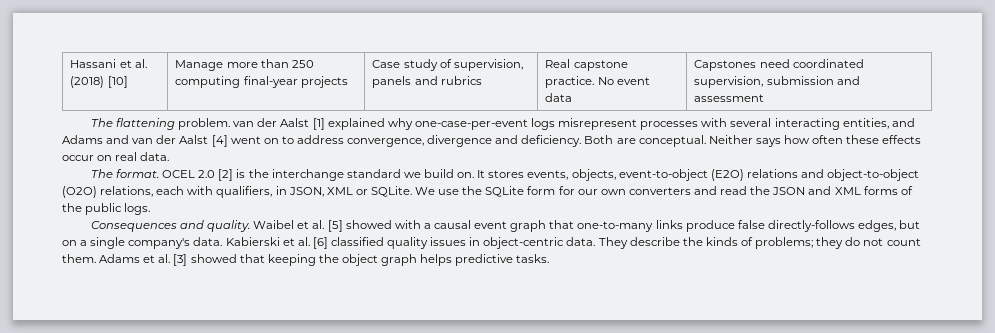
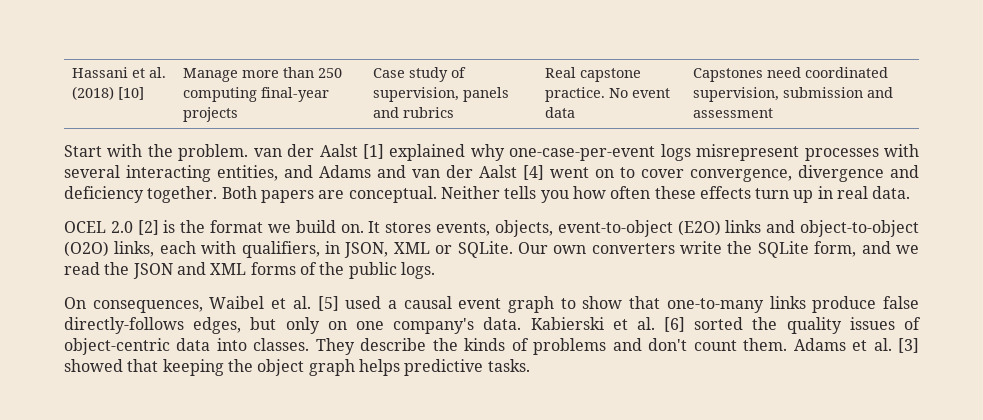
- The flattening problem. van der Aalst [1] explained why one-case-per-event logs misrepresent processes with several interacting entities, and Adams and van der Aalst [4] went on to address convergence, divergence and deficiency. Both are conceptual.
+ Start with the problem. van der Aalst [1] explained why one-case-per-event logs misrepresent processes with several interacting entities, and Adams and van der Aalst [4] went on to cover convergence, divergence and deficiency together. Both papers are conceptual.
- Neither says how often these effects occur on real data.
+ Neither tells you how often these effects turn up in real data.
- The format. OCEL 2.0 [2] is the interchange standard we build on.
+ OCEL 2.0 [2] is the format we build on.
- It stores events, objects, event-to-object (E2O) relations and object-to-object (O2O) relations, each with qualifiers, in JSON, XML or SQLite.
+ It stores events, objects, event-to-object (E2O) links and object-to-object (O2O) links, each with qualifiers, in JSON, XML or SQLite.
- We use the SQLite form for our own converters and read the JSON and XML forms of the public logs.
+ Our own converters write the SQLite form, and we read the JSON and XML forms of the public logs.
- Consequences and quality. Waibel et al. [5] showed with a causal event graph that one-to-many links produce false directly-follows edges, but on a single company's data.
+ On consequences, Waibel et al. [5] used a causal event graph to show that one-to-many links produce false directly-follows edges, but only on one company's data.
- Kabierski et al. [6] classified quality issues in object-centric data.
+ Kabierski et al. [6] sorted the quality issues of object-centric data into classes.
- They describe the kinds of problems; they do not count them.
+ They describe the kinds of problems and don't count them.

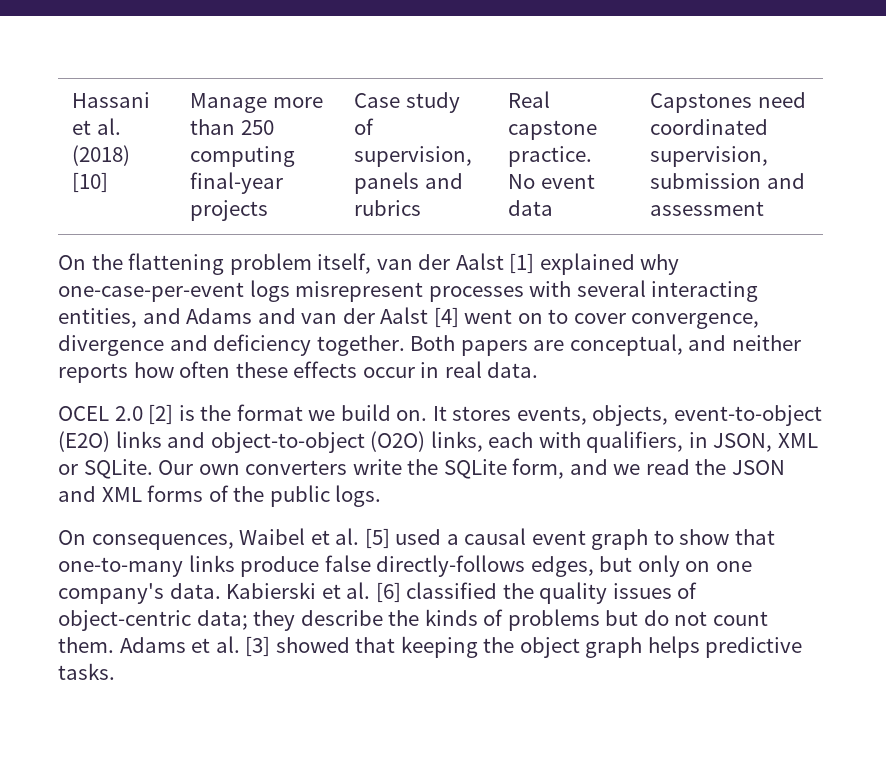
- Start with the problem. van der Aalst [1] explained why one-case-per-event logs misrepresent processes with several interacting entities, and Adams and van der Aalst [4] went on to cover convergence, divergence and deficiency together.
+ On the flattening problem itself, van der Aalst [1] explained why one-case-per-event logs misrepresent processes with several interacting entities, and Adams and van der Aalst [4] went on to cover convergence, divergence and deficiency together.
- Both papers are conceptual. Neither tells you how often these effects turn up in real data.
+ Both papers are conceptual, and neither reports how often these effects occur in real data.
- Kabierski et al. [6] sorted the quality issues of object-centric data into classes. They describe the kinds of problems and don't count them.
+ Kabierski et al. [6] classified the quality issues of object-centric data; they describe the kinds of problems but do not count them.

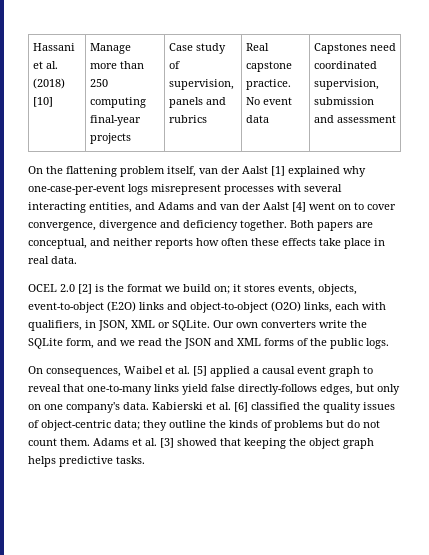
- Both papers are conceptual, and neither reports how often these effects occur in real data.
+ Both papers are conceptual, and neither reports how often these effects take place in real data.
- OCEL 2.0 [2] is the format we build on. It stores events, objects, event-to-object (E2O) links and object-to-object (O2O) links, each with qualifiers, in JSON, XML or SQLite.
+ OCEL 2.0 [2] is the format we build on; it stores events, objects, event-to-object (E2O) links and object-to-object (O2O) links, each with qualifiers, in JSON, XML or SQLite.
- On consequences, Waibel et al. [5] used a causal event graph to show that one-to-many links produce false directly-follows edges, but only on one company's data.
+ On consequences, Waibel et al. [5] applied a causal event graph to reveal that one-to-many links yield false directly-follows edges, but only on one company's data.
- Kabierski et al. [6] classified the quality issues of object-centric data; they describe the kinds of problems but do not count them.
+ Kabierski et al. [6] classified the quality issues of object-centric data; they outline the kinds of problems but do not count them.

